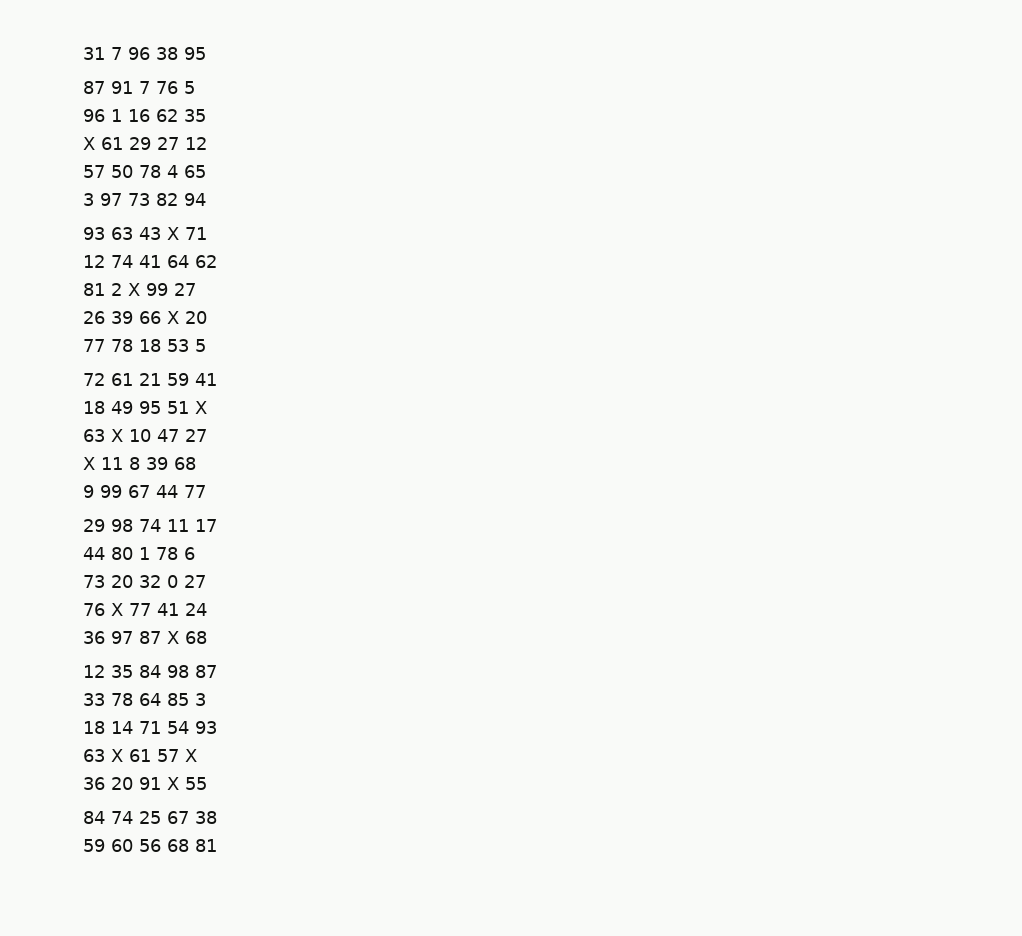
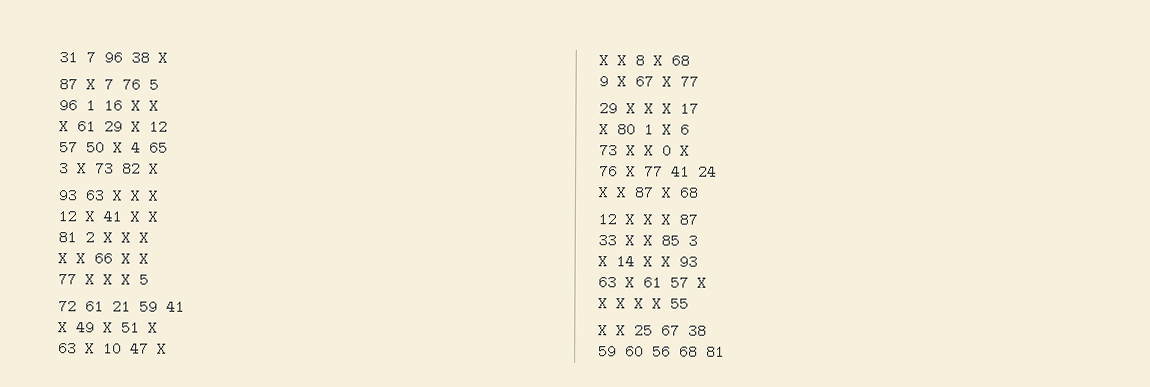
- 31 7 96 38 95
- 87 91 7 76 5
+ 31 7 96 38 X
+ 87 X 7 76 5
- 96 1 16 62 35
+ 96 1 16 X X
- X 61 29 27 12
+ X 61 29 X 12
- 57 50 78 4 65
+ 57 50 X 4 65
- 3 97 73 82 94
+ 3 X 73 82 X
- 93 63 43 X 71
- 12 74 41 64 62
+ 93 63 X X X
+ 12 X 41 X X
- 81 2 X 99 27
- 26 39 66 X 20
- 77 78 18 53 5
+ 81 2 X X X
+ X X 66 X X
+ 77 X X X 5
- 18 49 95 51 X
+ X 49 X 51 X
- 63 X 10 47 27
- X 11 8 39 68
+ 63 X 10 47 X
+ X X 8 X 68
- 9 99 67 44 77
+ 9 X 67 X 77
- 29 98 74 11 17
+ 29 X X X 17
- 44 80 1 78 6
+ X 80 1 X 6
- 73 20 32 0 27
+ 73 X X 0 X
- 36 97 87 X 68
+ X X 87 X 68
- 12 35 84 98 87
+ 12 X X X 87
- 33 78 64 85 3
+ 33 X X 85 3
- 18 14 71 54 93
+ X 14 X X 93
- 36 20 91 X 55
+ X X X X 55
- 84 74 25 67 38
+ X X 25 67 38

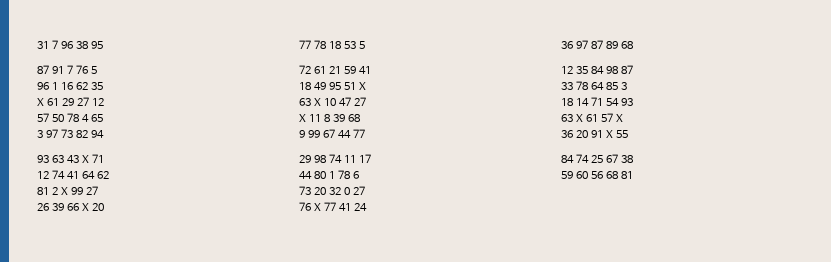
- 31 7 96 38 X
- 87 X 7 76 5
+ 31 7 96 38 95
+ 87 91 7 76 5
- 96 1 16 X X
+ 96 1 16 62 35
- X 61 29 X 12
+ X 61 29 27 12
- 57 50 X 4 65
+ 57 50 78 4 65
- 3 X 73 82 X
+ 3 97 73 82 94
- 93 63 X X X
- 12 X 41 X X
+ 93 63 43 X 71
+ 12 74 41 64 62
- 81 2 X X X
- X X 66 X X
- 77 X X X 5
+ 81 2 X 99 27
+ 26 39 66 X 20
+ 77 78 18 53 5
- X 49 X 51 X
+ 18 49 95 51 X
- 63 X 10 47 X
- X X 8 X 68
+ 63 X 10 47 27
+ X 11 8 39 68
- 9 X 67 X 77
+ 9 99 67 44 77
- 29 X X X 17
+ 29 98 74 11 17
- X 80 1 X 6
+ 44 80 1 78 6
- 73 X X 0 X
+ 73 20 32 0 27
- X X 87 X 68
+ 36 97 87 89 68
- 12 X X X 87
+ 12 35 84 98 87
- 33 X X 85 3
+ 33 78 64 85 3
- X 14 X X 93
+ 18 14 71 54 93
- X X X X 55
+ 36 20 91 X 55
- X X 25 67 38
+ 84 74 25 67 38

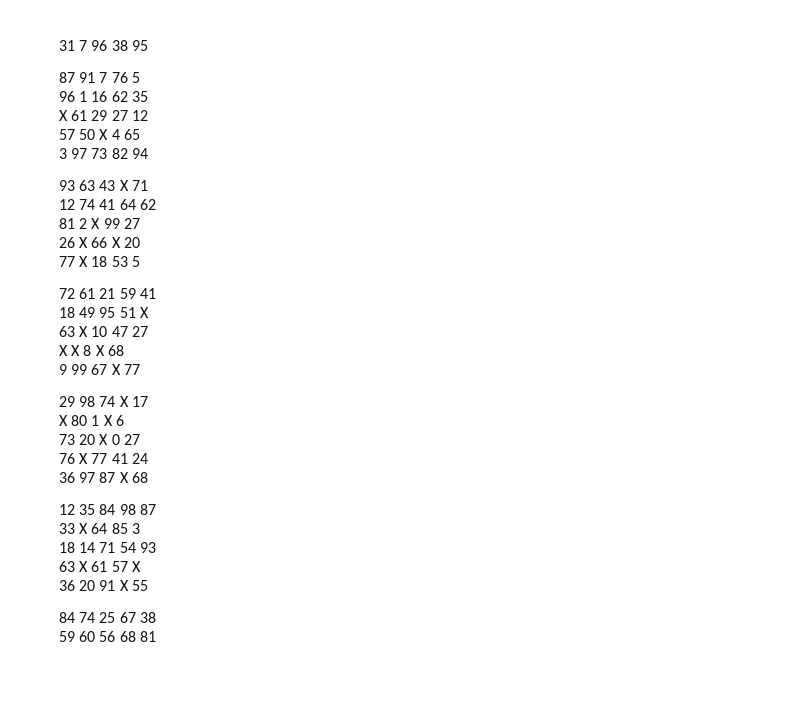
- 57 50 78 4 65
+ 57 50 X 4 65
- 26 39 66 X 20
+ 26 X 66 X 20
- 77 78 18 53 5
+ 77 X 18 53 5
- X 11 8 39 68
+ X X 8 X 68
- 9 99 67 44 77
+ 9 99 67 X 77
- 29 98 74 11 17
+ 29 98 74 X 17
- 44 80 1 78 6
+ X 80 1 X 6
- 73 20 32 0 27
+ 73 20 X 0 27
- 36 97 87 89 68
+ 36 97 87 X 68
- 33 78 64 85 3
+ 33 X 64 85 3

